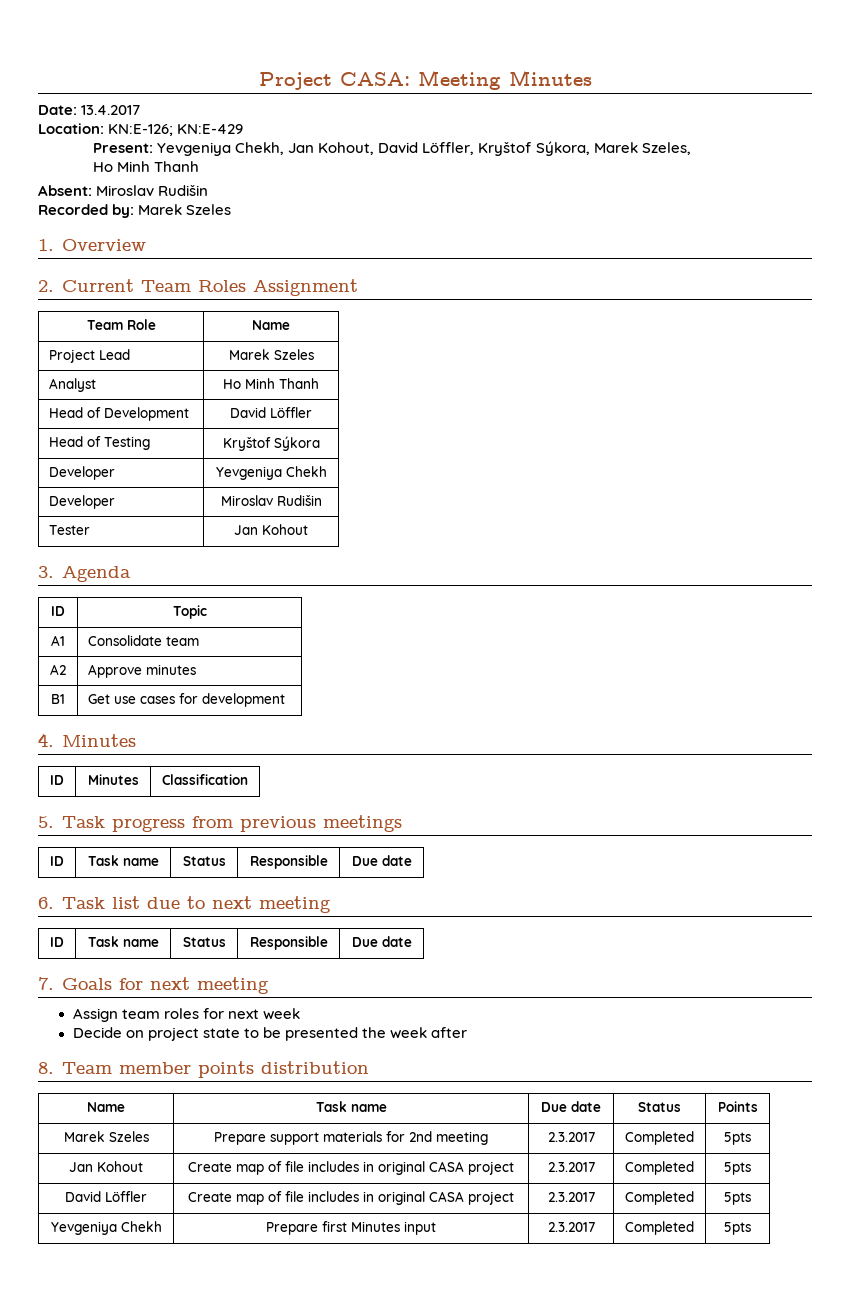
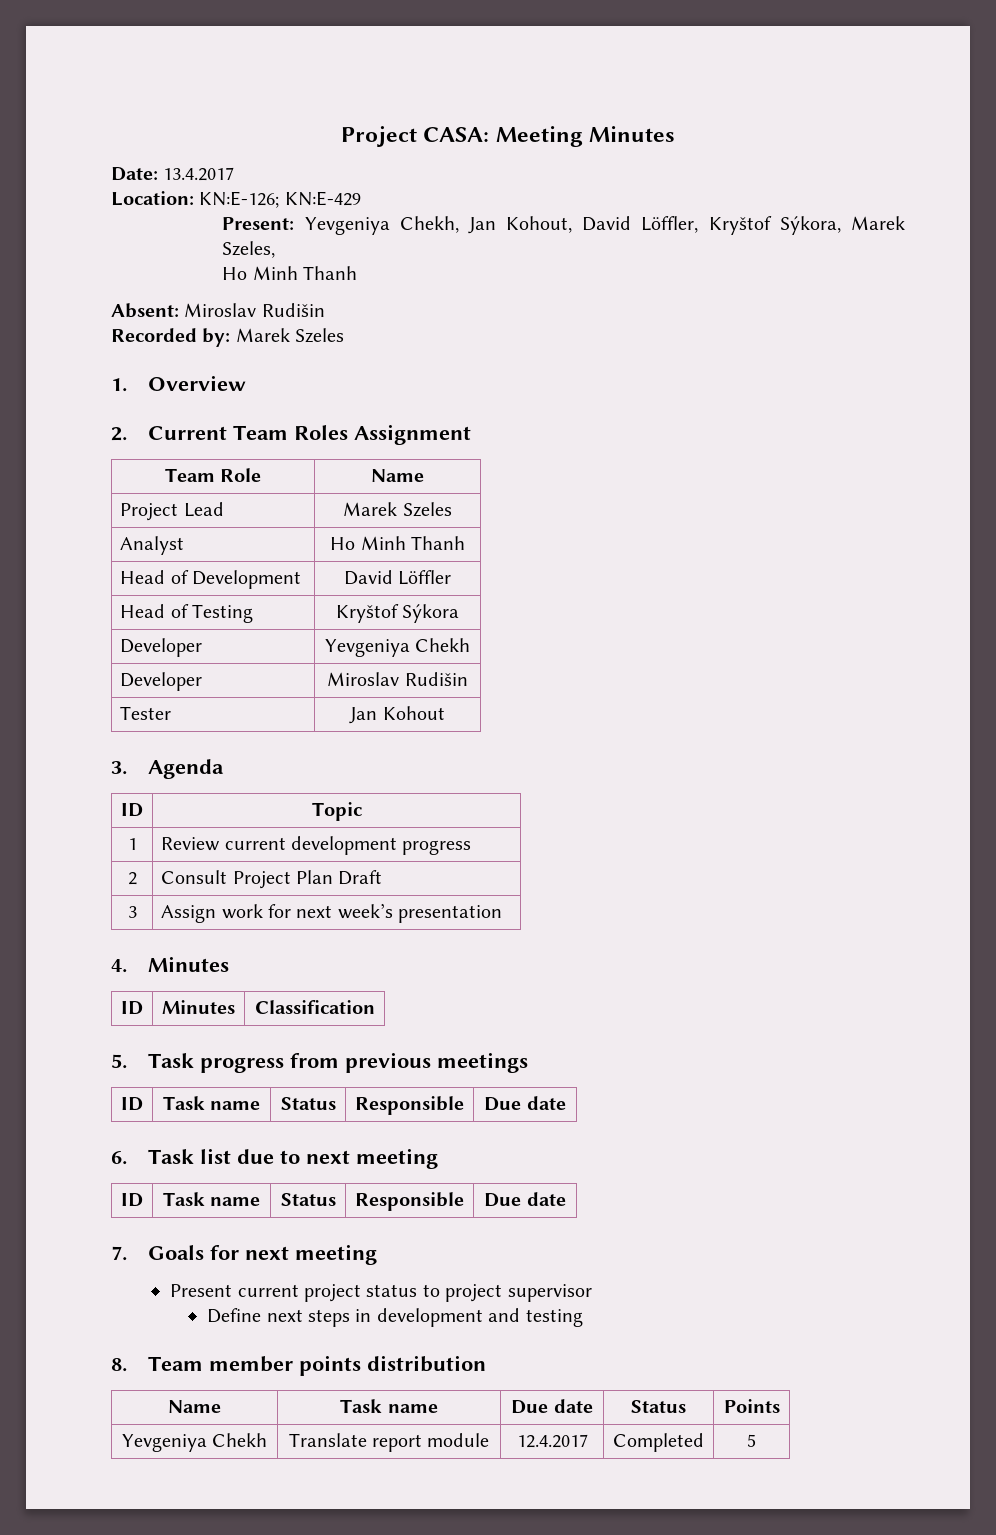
- A1 | Consolidate team
- A2 | Approve minutes
- B1 | Get use cases for development
+ 1 | Review current development progress
+ 2 | Consult Project Plan Draft
+ 3 | Assign work for next week’s presentation
- Assign team roles for next week
- Decide on project state to be presented the week after
+ Present current project status to project supervisor
+ Define next steps in development and testing
- Marek Szeles | Prepare support materials for 2nd meeting | 2.3.2017 | Completed | 5pts
- Jan Kohout | Create map of file includes in original CASA project | 2.3.2017 | Completed | 5pts
- David Löffler | Create map of file includes in original CASA project | 2.3.2017 | Completed | 5pts
- Yevgeniya Chekh | Prepare first Minutes input | 2.3.2017 | Completed | 5pts
+ Yevgeniya Chekh | Translate report module | 12.4.2017 | Completed | 5

